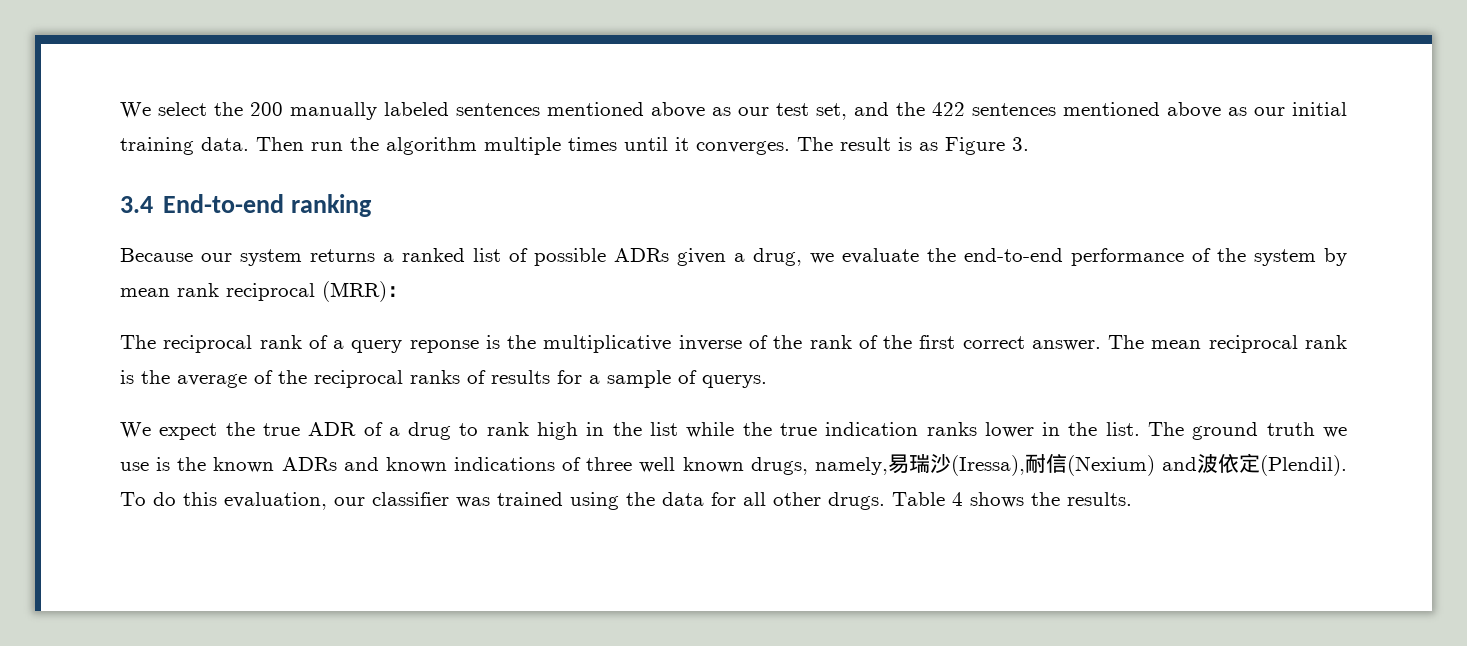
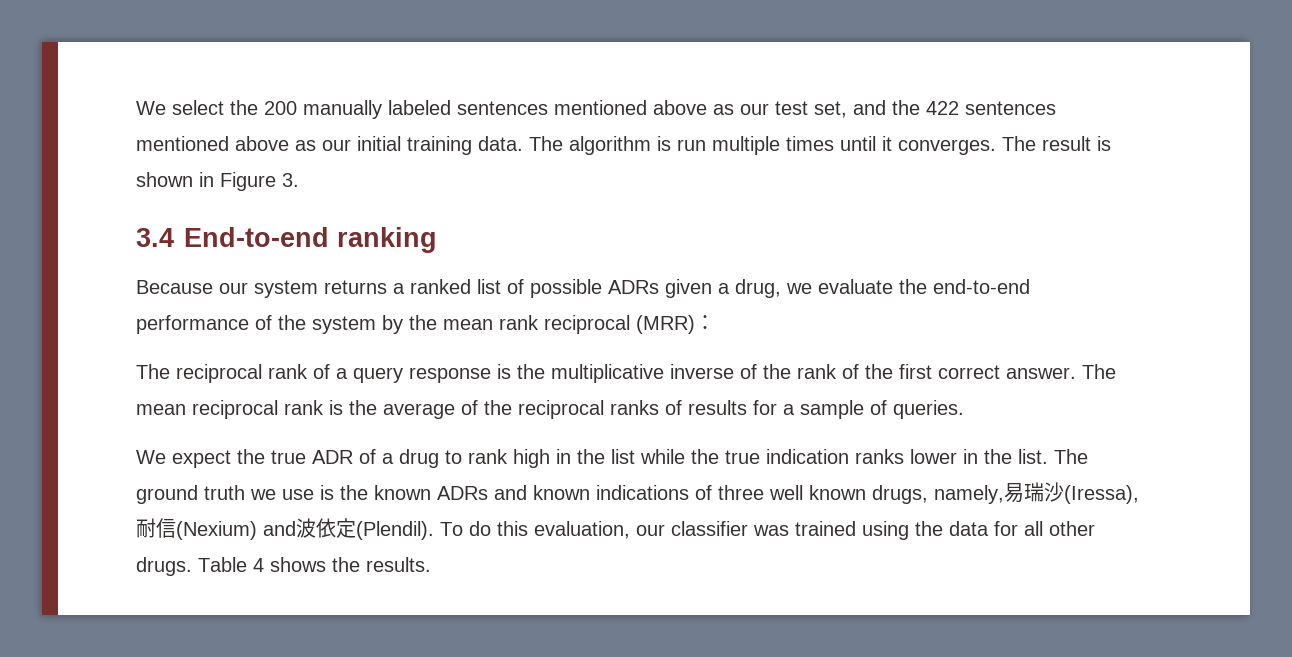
- Then run the algorithm multiple times until it converges.
+ The algorithm is run multiple times until it converges.
- The result is as Figure 3.
+ The result is shown in Figure 3.
- Because our system returns a ranked list of possible ADRs given a drug, we evaluate the end-to-end performance of the system by mean rank reciprocal (MRR)：
+ Because our system returns a ranked list of possible ADRs given a drug, we evaluate the end-to-end performance of the system by the mean rank reciprocal (MRR)：
- The reciprocal rank of a query reponse is the multiplicative inverse of the rank of the first correct answer.
+ The reciprocal rank of a query response is the multiplicative inverse of the rank of the first correct answer.
- The mean reciprocal rank is the average of the reciprocal ranks of results for a sample of querys.
+ The mean reciprocal rank is the average of the reciprocal ranks of results for a sample of queries.

